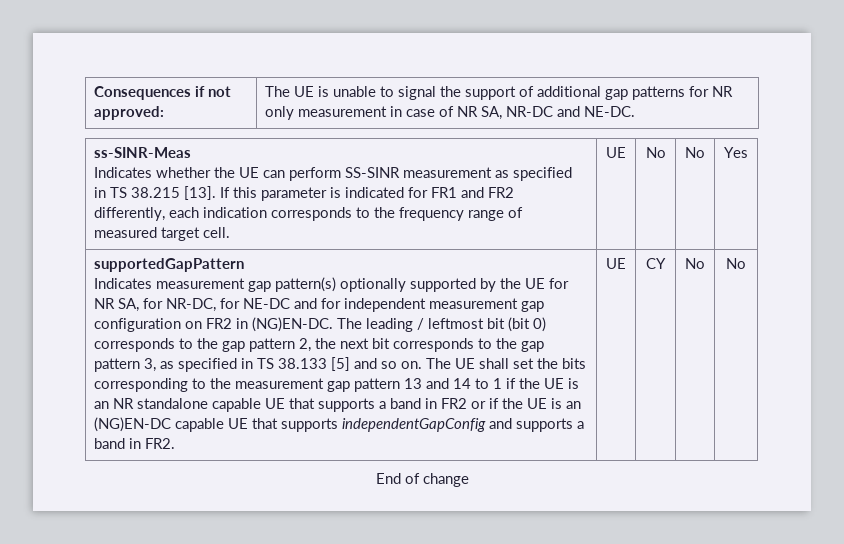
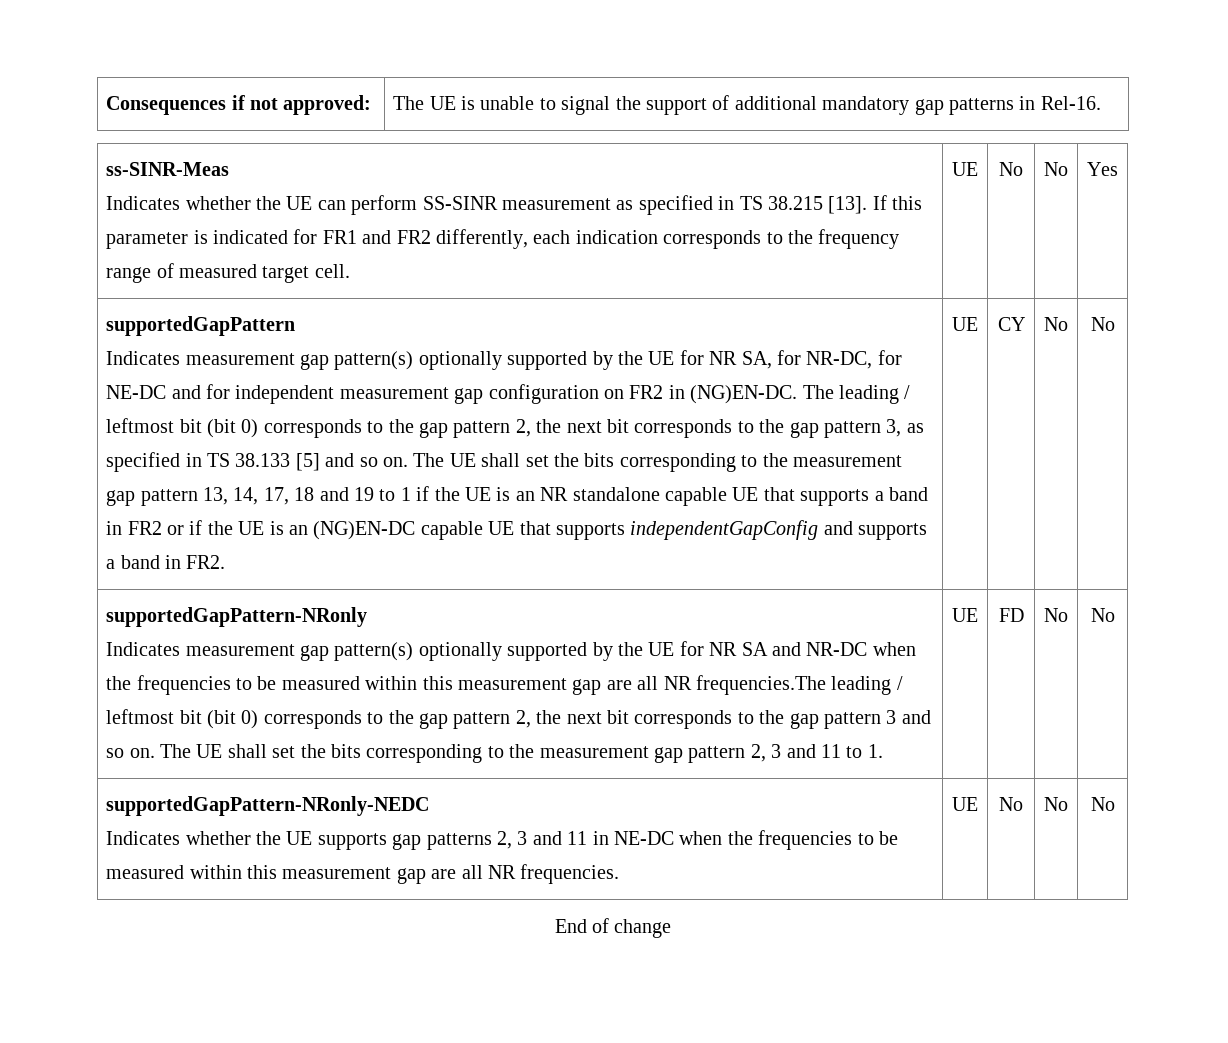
- Consequences if not approved: | The UE is unable to signal the support of additional gap patterns for NR only measurement in case of NR SA, NR-DC and NE-DC.
+ Consequences if not approved: | The UE is unable to signal the support of additional mandatory gap patterns in Rel-16.
- The UE shall set the bits corresponding to the measurement gap pattern 13 and 14 to 1 if the UE is an NR standalone capable UE that supports a band in FR2 or if the UE is an (NG)EN-DC capable UE that supports independentGapConfig and supports a band in FR2.
+ The UE shall set the bits corresponding to the measurement gap pattern 13, 14, 17, 18 and 19 to 1 if the UE is an NR standalone capable UE that supports a band in FR2 or if the UE is an (NG)EN-DC capable UE that supports independentGapConfig and supports a band in FR2.
+ supportedGapPattern-NRonly
+ Indicates measurement gap pattern(s) optionally supported by the UE for NR SA and NR-DC when the frequencies to be measured within this measurement gap are all NR frequencies.The leading / leftmost bit (bit 0) corresponds to the gap pattern 2, the next bit corresponds to the gap pattern 3 and so on. The UE shall set the bits corresponding to the measurement gap pattern 2, 3 and 11 to 1. | UE | FD | No | No
+ supportedGapPattern-NRonly-NEDC
+ Indicates whether the UE supports gap patterns 2, 3 and 11 in NE-DC when the frequencies to be measured within this measurement gap are all NR frequencies. | UE | No | No | No

